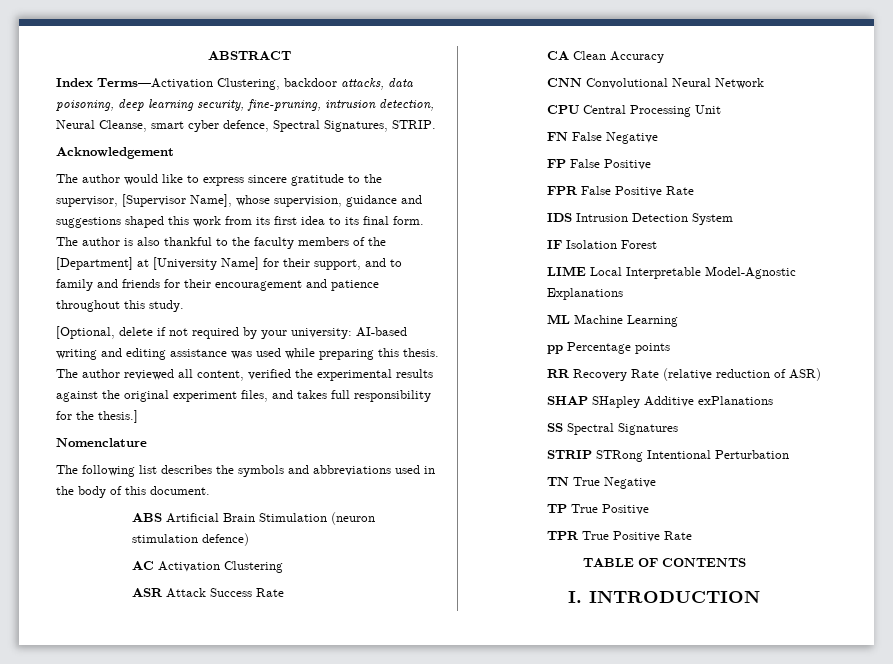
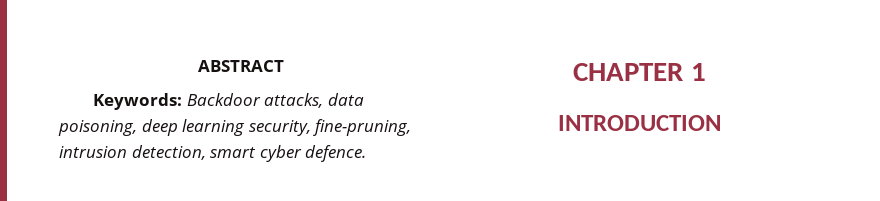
- Index Terms—Activation Clustering, backdoor attacks, data poisoning, deep learning security, fine-pruning, intrusion detection, Neural Cleanse, smart cyber defence, Spectral Signatures, STRIP.
- Acknowledgement
- The author would like to express sincere gratitude to the supervisor, [Supervisor Name], whose supervision, guidance and suggestions shaped this work from its first idea to its final form. The author is also thankful to the faculty members of the [Department] at [University Name] for their support, and to family and friends for their encouragement and patience throughout this study.
- [Optional, delete if not required by your university: AI-based writing and editing assistance was used while preparing this thesis. The author reviewed all content, verified the experimental results against the original experiment files, and takes full responsibility for the thesis.]
- Nomenclature
- The following list describes the symbols and abbreviations used in the body of this document.
- ABS Artificial Brain Stimulation (neuron stimulation defence)
- AC Activation Clustering
- ASR Attack Success Rate
- CA Clean Accuracy
- CNN Convolutional Neural Network
- CPU Central Processing Unit
- FN False Negative
- FP False Positive
- FPR False Positive Rate
- IDS Intrusion Detection System
- IF Isolation Forest
- LIME Local Interpretable Model-Agnostic Explanations
- ML Machine Learning
- pp Percentage points
- RR Recovery Rate (relative reduction of ASR)
- SHAP SHapley Additive exPlanations
- SS Spectral Signatures
- STRIP STRong Intentional Perturbation
- TN True Negative
- TP True Positive
- TPR True Positive Rate
- TABLE OF CONTENTS
- I. INTRODUCTION
+ Keywords: Backdoor attacks, data poisoning, deep learning security, fine-pruning, intrusion detection, smart cyber defence.
+ CHAPTER 1
+ INTRODUCTION

